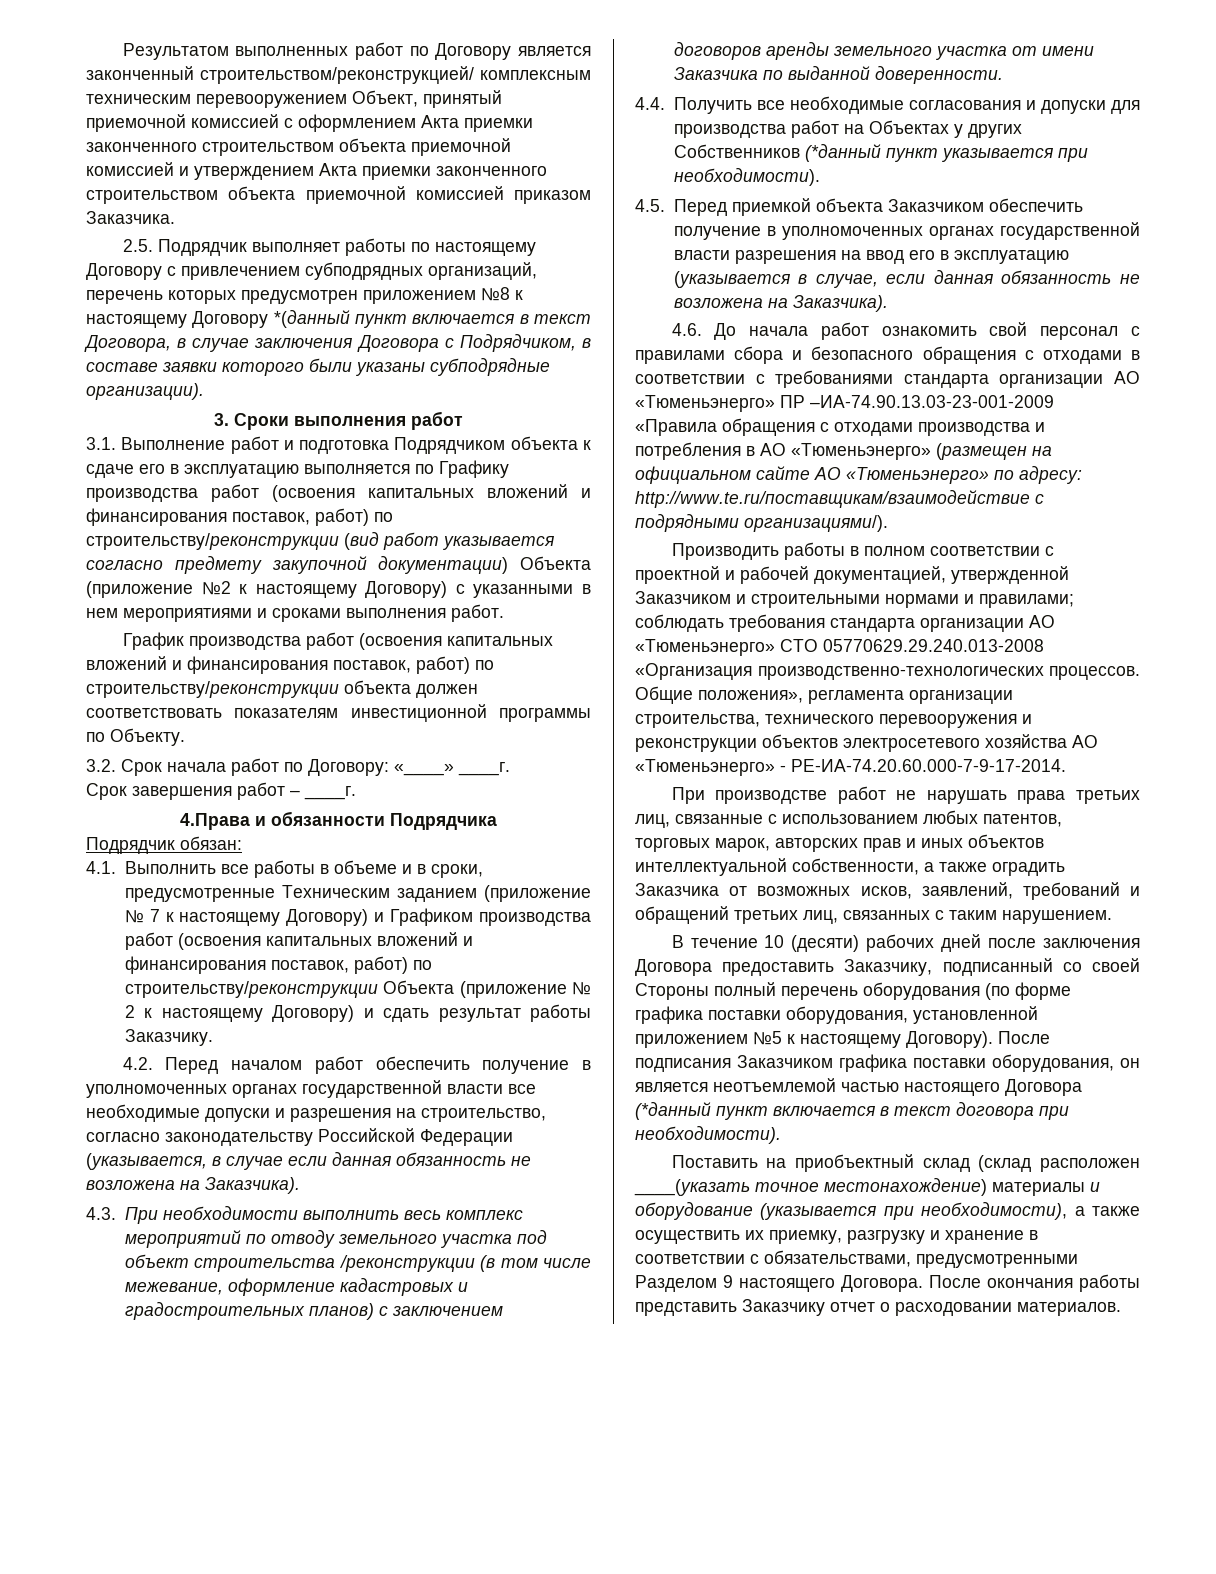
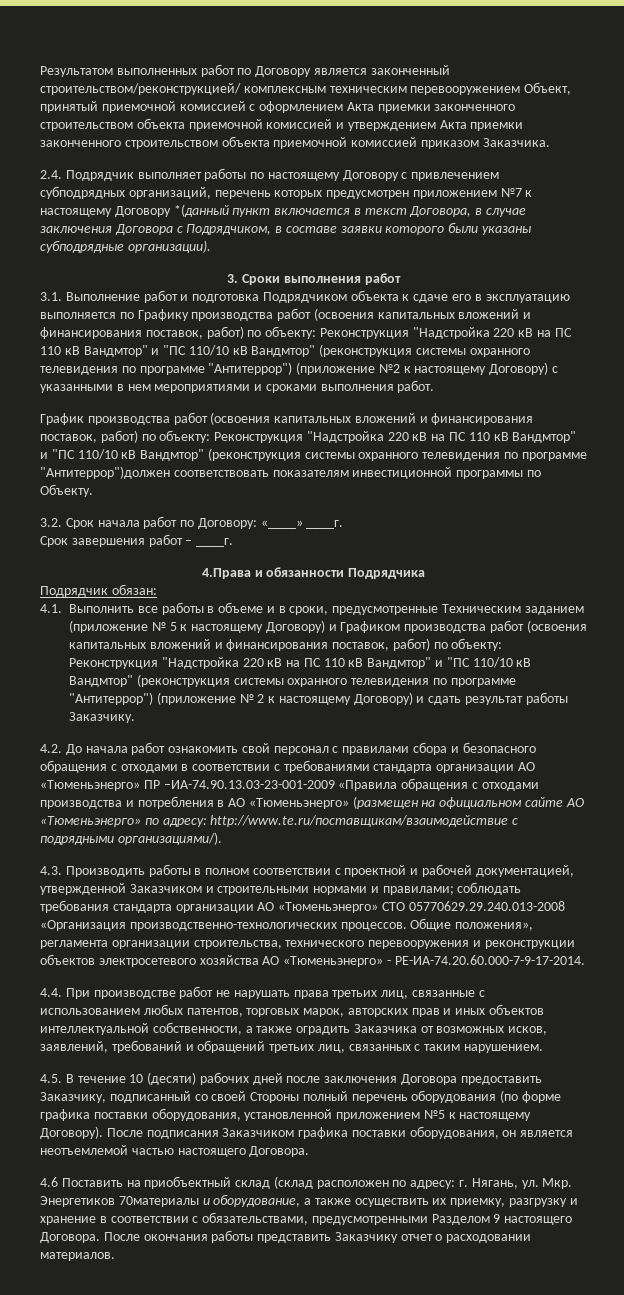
- 2.5. Подрядчик выполняет работы по настоящему Договору с привлечением субподрядных организаций, перечень которых предусмотрен приложением №8 к настоящему Договору *(данный пункт включается в текст Договора, в случае заключения Договора с Подрядчиком, в составе заявки которого были указаны субподрядные организации).
+ 2.4. Подрядчик выполняет работы по настоящему Договору с привлечением субподрядных организаций, перечень которых предусмотрен приложением №7 к настоящему Договору *(данный пункт включается в текст Договора, в случае заключения Договора с Подрядчиком, в составе заявки которого были указаны субподрядные организации).
- 3.1. Выполнение работ и подготовка Подрядчиком объекта к сдаче его в эксплуатацию выполняется по Графику производства работ (освоения капитальных вложений и финансирования поставок, работ) по строительству/реконструкции (вид работ указывается согласно предмету закупочной документации) Объекта (приложение №2 к настоящему Договору) с указанными в нем мероприятиями и сроками выполнения работ.
+ 3.1. Выполнение работ и подготовка Подрядчиком объекта к сдаче его в эксплуатацию выполняется по Графику производства работ (освоения капитальных вложений и финансирования поставок, работ) по объекту: Реконструкция "Надстройка 220 кВ на ПС 110 кВ Вандмтор" и "ПС 110/10 кВ Вандмтор" (реконструкция системы охранного телевидения по программе "Антитеррор") (приложение №2 к настоящему Договору) с указанными в нем мероприятиями и сроками выполнения работ.
- График производства работ (освоения капитальных вложений и финансирования поставок, работ) по строительству/реконструкции объекта должен соответствовать показателям инвестиционной программы по Объекту.
+ График производства работ (освоения капитальных вложений и финансирования поставок, работ) по объекту: Реконструкция "Надстройка 220 кВ на ПС 110 кВ Вандмтор" и "ПС 110/10 кВ Вандмтор" (реконструкция системы охранного телевидения по программе "Антитеррор")должен соответствовать показателям инвестиционной программы по Объекту.
- 4.1. Выполнить все работы в объеме и в сроки, предусмотренные Техническим заданием (приложение № 7 к настоящему Договору) и Графиком производства работ (освоения капитальных вложений и финансирования поставок, работ) по строительству/реконструкции Объекта (приложение № 2 к настоящему Договору) и сдать результат работы Заказчику.
+ 4.1. Выполнить все работы в объеме и в сроки, предусмотренные Техническим заданием (приложение № 5 к настоящему Договору) и Графиком производства работ (освоения капитальных вложений и финансирования поставок, работ) по объекту: Реконструкция "Надстройка 220 кВ на ПС 110 кВ Вандмтор" и "ПС 110/10 кВ Вандмтор" (реконструкция системы охранного телевидения по программе "Антитеррор") (приложение № 2 к настоящему Договору) и сдать результат работы Заказчику.
- 4.2. Перед началом работ обеспечить получение в уполномоченных органах государственной власти все необходимые допуски и разрешения на строительство, согласно законодательству Российской Федерации (указывается, в случае если данная обязанность не возложена на Заказчика).
- 4.3. При необходимости выполнить весь комплекс мероприятий по отводу земельного участка под объект строительства /реконструкции (в том числе межевание, оформление кадастровых и градостроительных планов) с заключением договоров аренды земельного участка от имени Заказчика по выданной доверенности.
- 4.4. Получить все необходимые согласования и допуски для производства работ на Объектах у других Собственников (*данный пункт указывается при необходимости).
- 4.5. Перед приемкой объекта Заказчиком обеспечить получение в уполномоченных органах государственной власти разрешения на ввод его в эксплуатацию (указывается в случае, если данная обязанность не возложена на Заказчика).
- 4.6. До начала работ ознакомить свой персонал с правилами сбора и безопасного обращения с отходами в соответствии с требованиями стандарта организации АО «Тюменьэнерго» ПР –ИА-74.90.13.03-23-001-2009 «Правила обращения с отходами производства и потребления в АО «Тюменьэнерго» (размещен на официальном сайте АО «Тюменьэнерго» по адресу: http://www.te.ru/поставщикам/взаимодействие с подрядными организациями/).
+ 4.2. До начала работ ознакомить свой персонал с правилами сбора и безопасного обращения с отходами в соответствии с требованиями стандарта организации АО «Тюменьэнерго» ПР –ИА-74.90.13.03-23-001-2009 «Правила обращения с отходами производства и потребления в АО «Тюменьэнерго» (размещен на официальном сайте АО «Тюменьэнерго» по адресу: http://www.te.ru/поставщикам/взаимодействие с подрядными организациями/).
- Производить работы в полном соответствии с проектной и рабочей документацией, утвержденной Заказчиком и строительными нормами и правилами; соблюдать требования стандарта организации АО «Тюменьэнерго» СТО 05770629.29.240.013-2008 «Организация производственно-технологических процессов.
+ 4.3. Производить работы в полном соответствии с проектной и рабочей документацией, утвержденной Заказчиком и строительными нормами и правилами; соблюдать требования стандарта организации АО «Тюменьэнерго» СТО 05770629.29.240.013-2008 «Организация производственно-технологических процессов.
- При производстве работ не нарушать права третьих лиц, связанные с использованием любых патентов, торговых марок, авторских прав и иных объектов интеллектуальной собственности, а также оградить Заказчика от возможных исков, заявлений, требований и обращений третьих лиц, связанных с таким нарушением.
+ 4.4. При производстве работ не нарушать права третьих лиц, связанные с использованием любых патентов, торговых марок, авторских прав и иных объектов интеллектуальной собственности, а также оградить Заказчика от возможных исков, заявлений, требований и обращений третьих лиц, связанных с таким нарушением.
- В течение 10 (десяти) рабочих дней после заключения Договора предоставить Заказчику, подписанный со своей Стороны полный перечень оборудования (по форме графика поставки оборудования, установленной приложением №5 к настоящему Договору).
+ 4.5. В течение 10 (десяти) рабочих дней после заключения Договора предоставить Заказчику, подписанный со своей Стороны полный перечень оборудования (по форме графика поставки оборудования, установленной приложением №5 к настоящему Договору).
- После подписания Заказчиком графика поставки оборудования, он является неотъемлемой частью настоящего Договора (*данный пункт включается в текст договора при необходимости).
- Поставить на приобъектный склад (склад расположен ____(указать точное местонахождение) материалы и оборудование (указывается при необходимости), а также осуществить их приемку, разгрузку и хранение в соответствии с обязательствами, предусмотренными Разделом 9 настоящего Договора.
+ После подписания Заказчиком графика поставки оборудования, он является неотъемлемой частью настоящего Договора.
+ 4.6 Поставить на приобъектный склад (склад расположен по адресу: г. Нягань, ул. Мкр. Энергетиков 70материалы и оборудование, а также осуществить их приемку, разгрузку и хранение в соответствии с обязательствами, предусмотренными Разделом 9 настоящего Договора.

